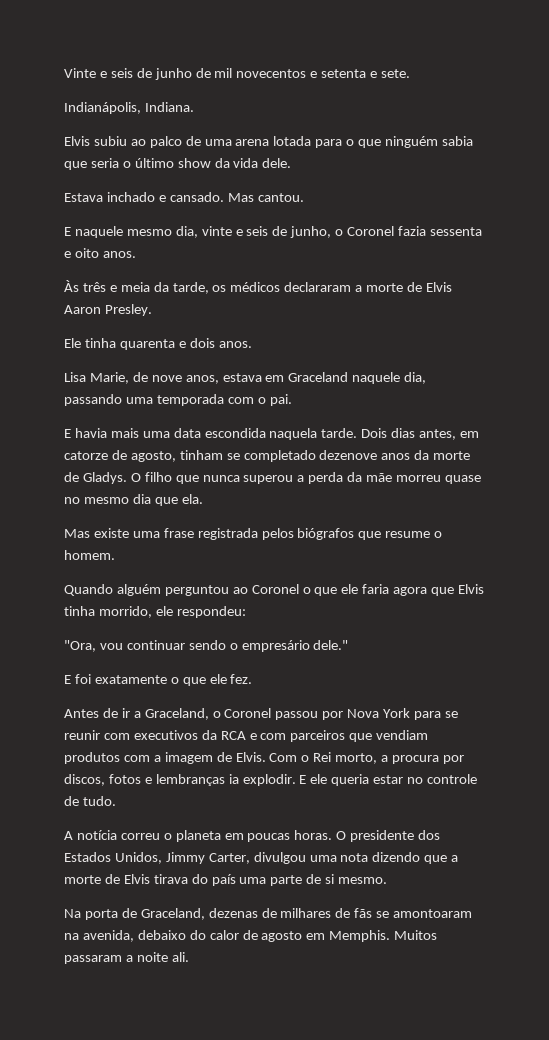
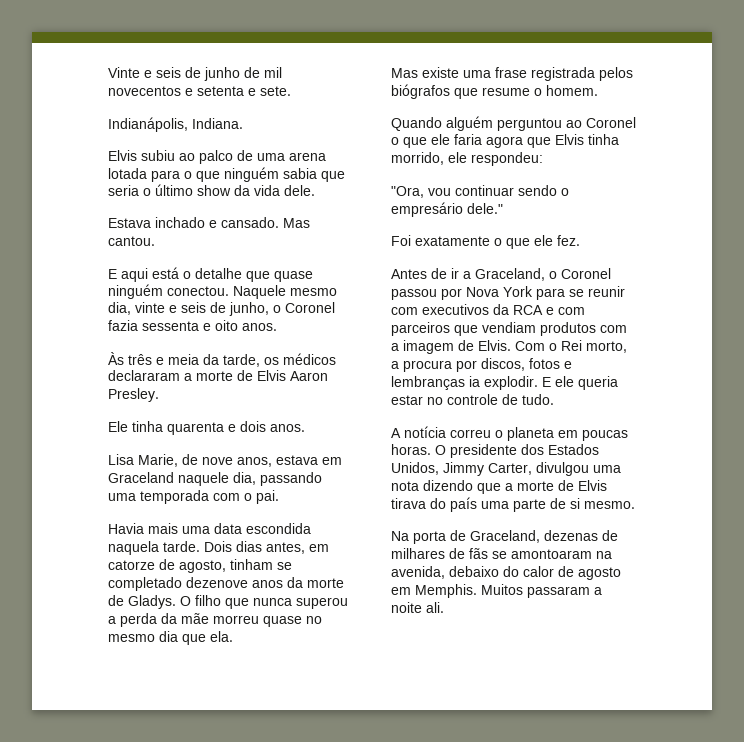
- E naquele mesmo dia, vinte e seis de junho, o Coronel fazia sessenta e oito anos.
+ E aqui está o detalhe que quase ninguém conectou. Naquele mesmo dia, vinte e seis de junho, o Coronel fazia sessenta e oito anos.
- E havia mais uma data escondida naquela tarde.
+ Havia mais uma data escondida naquela tarde.
- E foi exatamente o que ele fez.
+ Foi exatamente o que ele fez.

